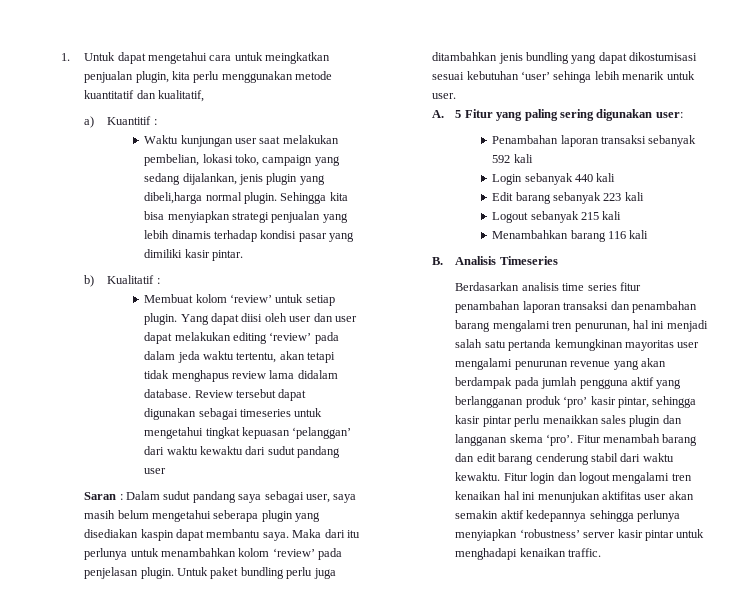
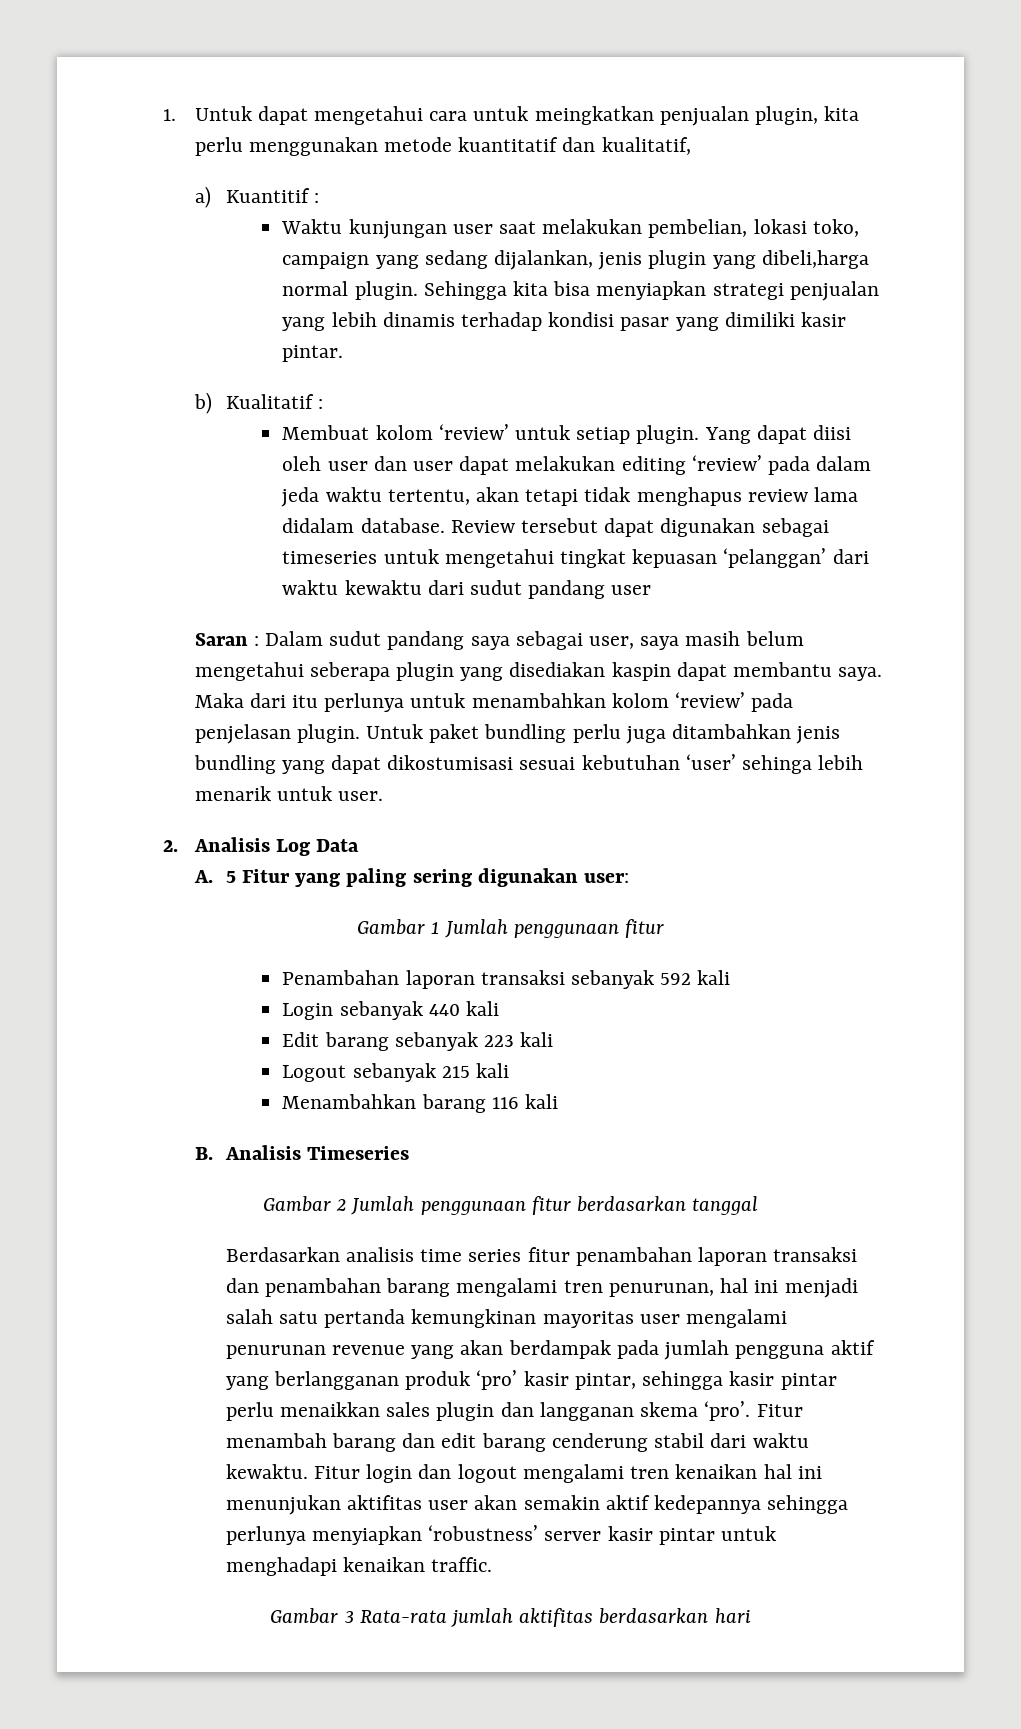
+ 2. Analisis Log Data
+ Gambar 1 Jumlah penggunaan fitur
+ Gambar 2 Jumlah penggunaan fitur berdasarkan tanggal
+ Gambar 3 Rata-rata jumlah aktifitas berdasarkan hari

